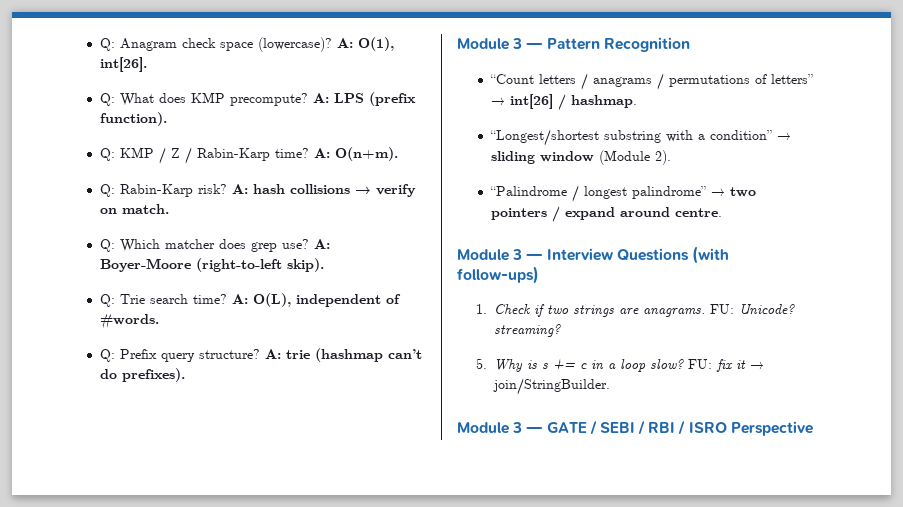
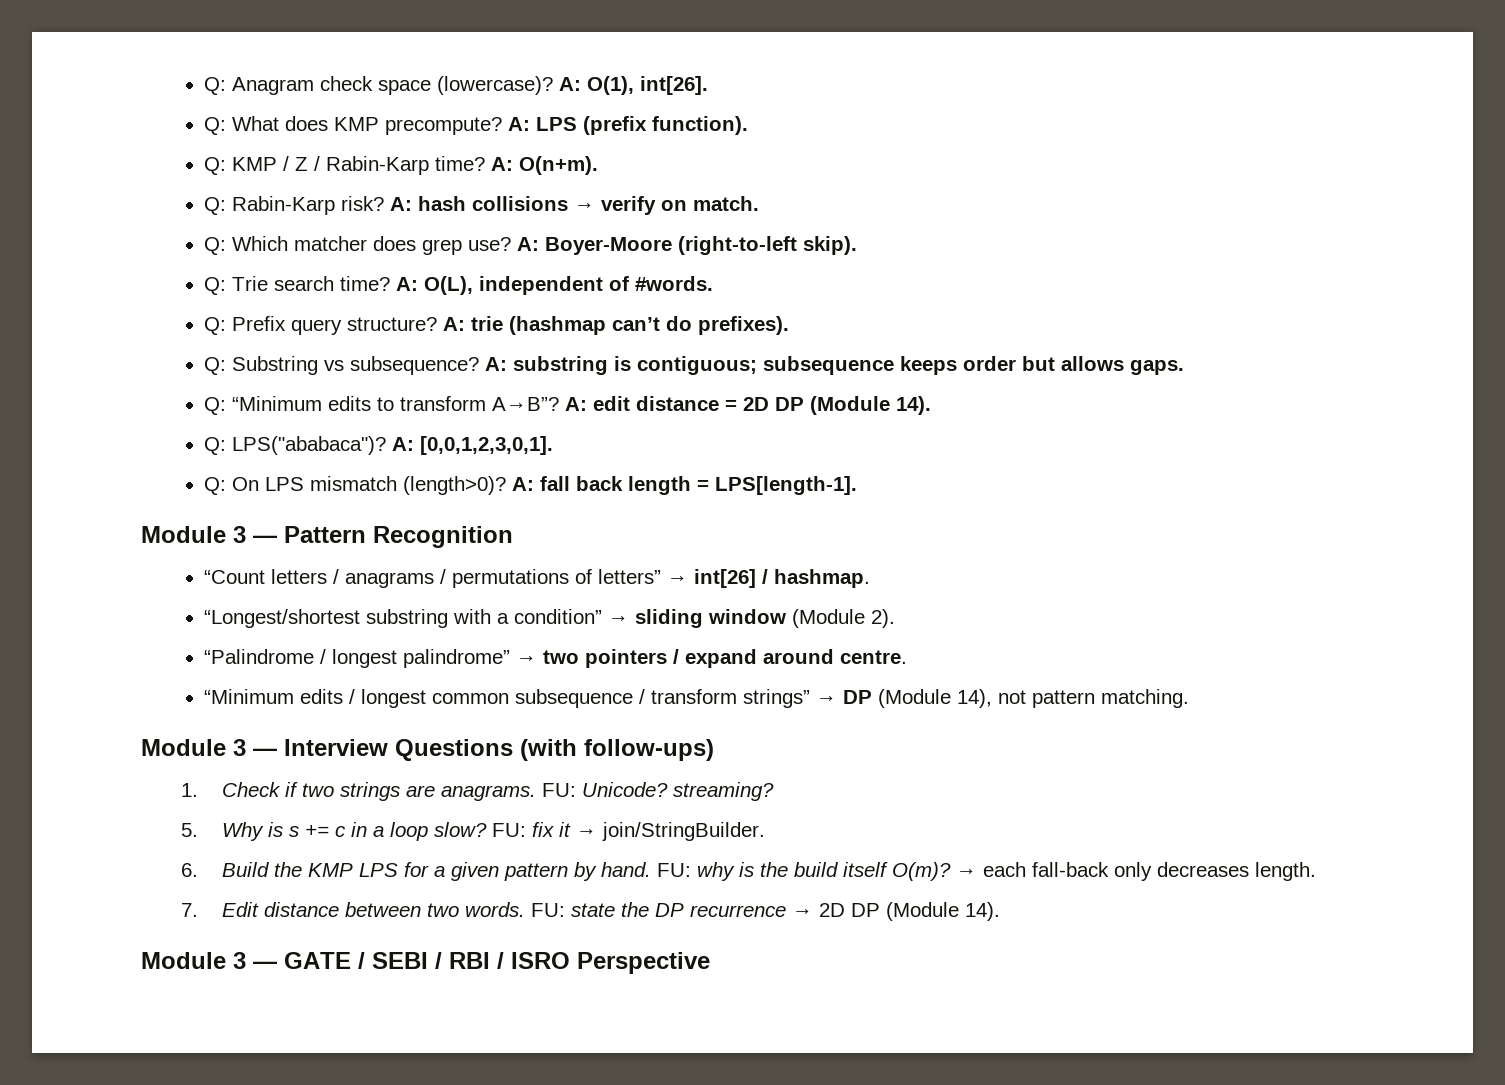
+ Q: Substring vs subsequence? A: substring is contiguous; subsequence keeps order but allows gaps.
+ Q: “Minimum edits to transform A→B”? A: edit distance = 2D DP (Module 14).
+ Q: LPS("ababaca")? A: [0,0,1,2,3,0,1].
+ Q: On LPS mismatch (length>0)? A: fall back length = LPS[length-1].
+ “Minimum edits / longest common subsequence / transform strings” → DP (Module 14), not pattern matching.
+ 6. Build the KMP LPS for a given pattern by hand. FU: why is the build itself O(m)? → each fall-back only decreases length.
+ 7. Edit distance between two words. FU: state the DP recurrence → 2D DP (Module 14).

